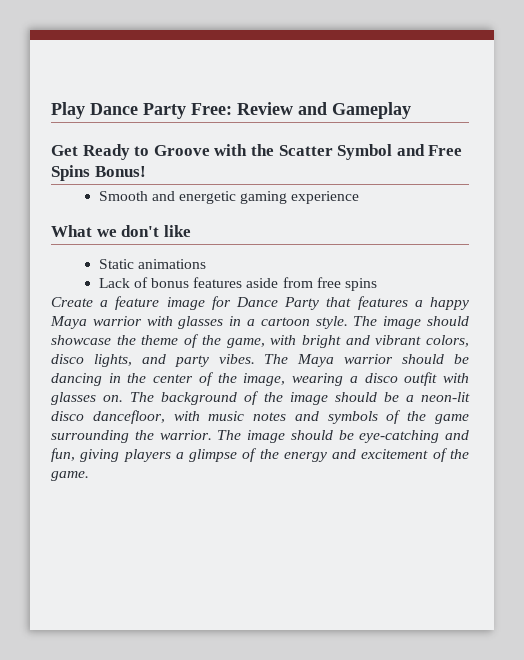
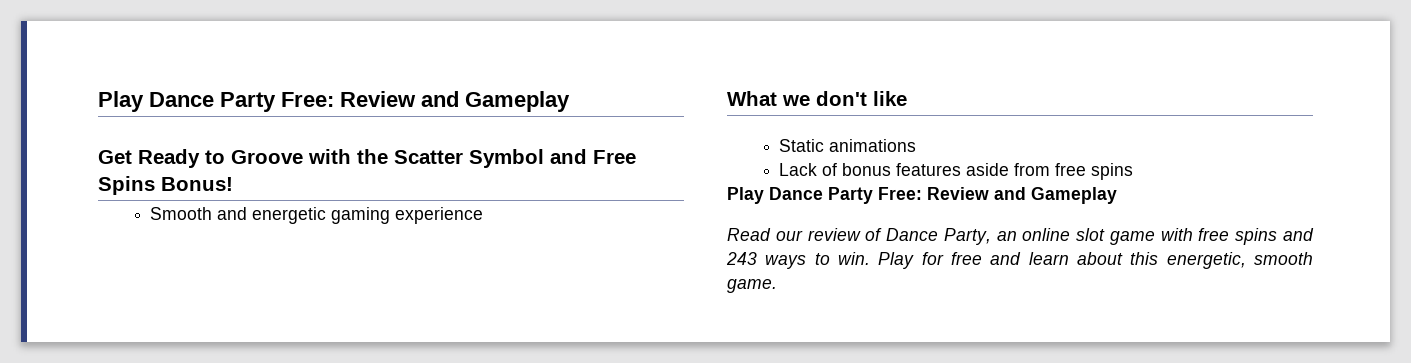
  Lack of bonus features aside from free spins
- Create a feature image for Dance Party that features a happy Maya warrior with glasses in a cartoon style. The image should showcase the theme of the game, with bright and vibrant colors, disco lights, and party vibes. The Maya warrior should be dancing in the center of the image, wearing a disco outfit with glasses on. The background of the image should be a neon-lit disco dancefloor, with music notes and symbols of the game surrounding the warrior. The image should be eye-catching and fun, giving players a glimpse of the energy and excitement of the game.
+ Play Dance Party Free: Review and Gameplay
+ Read our review of Dance Party, an online slot game with free spins and 243 ways to win. Play for free and learn about this energetic, smooth game.

